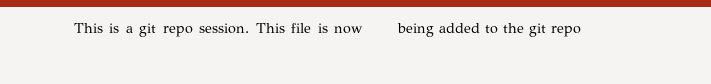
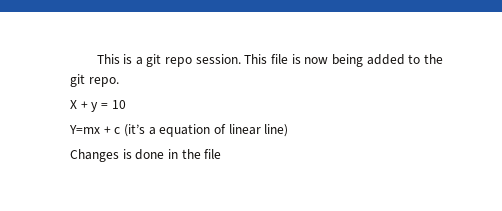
- This file is now being added to the git repo
+ This file is now being added to the git repo.
+ X + y = 10
+ Y=mx + c (it’s a equation of linear line)
+ Changes is done in the file

